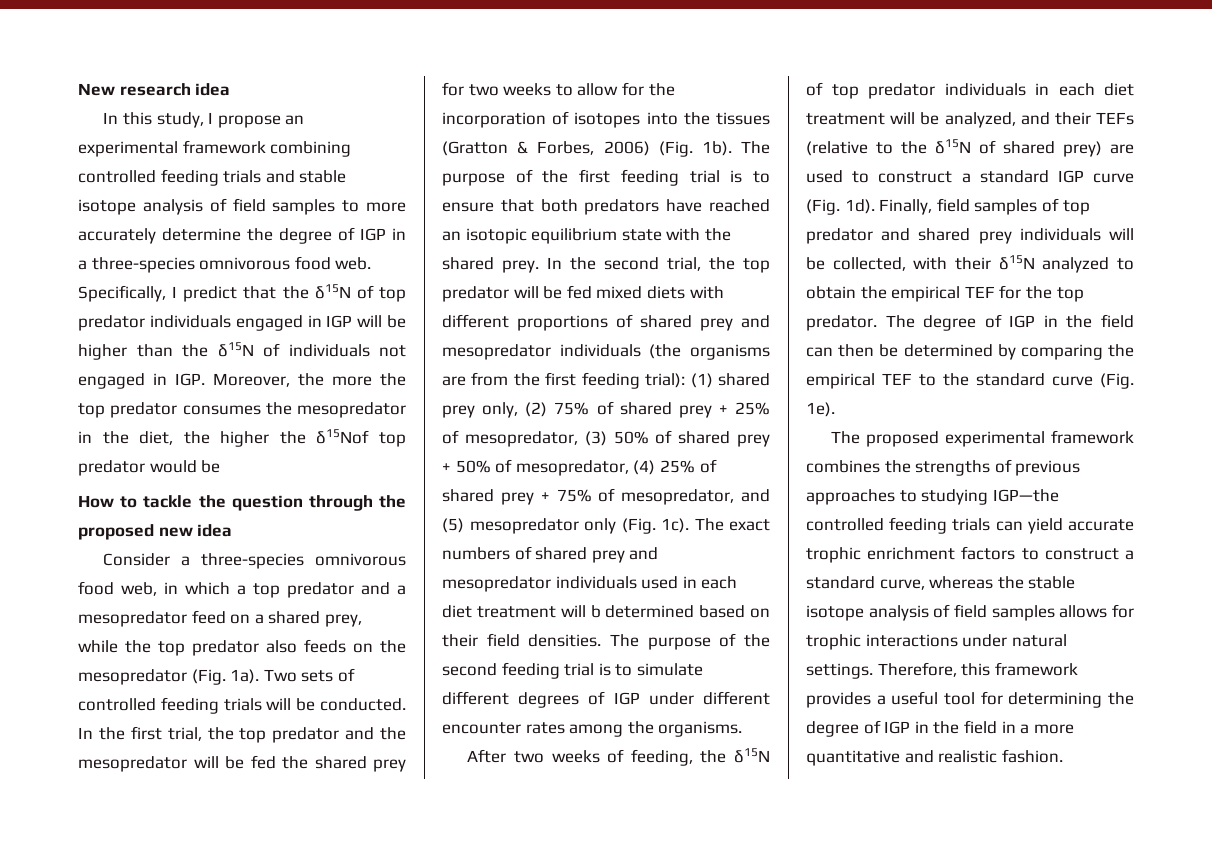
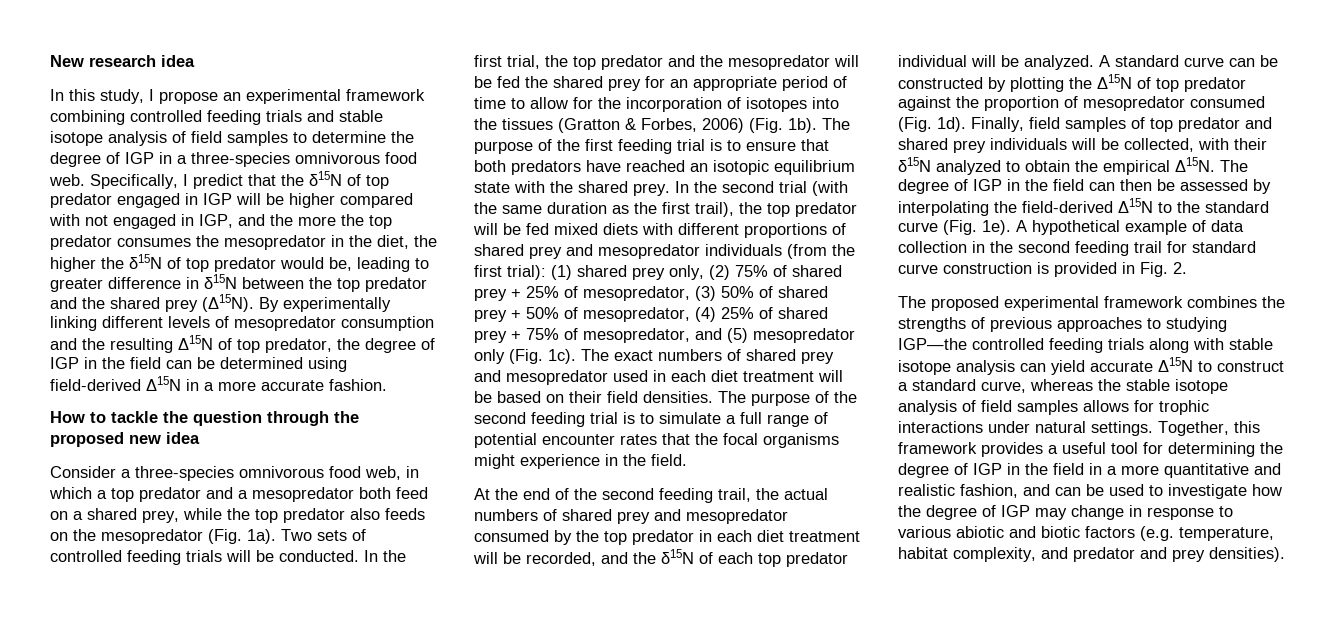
- In this study, I propose an experimental framework combining controlled feeding trials and stable isotope analysis of field samples to more accurately determine the degree of IGP in a three-species omnivorous food web.
+ In this study, I propose an experimental framework combining controlled feeding trials and stable isotope analysis of field samples to determine the degree of IGP in a three-species omnivorous food web.
- Specifically, I predict that the δ15N of top predator individuals engaged in IGP will be higher than the δ15N of individuals not engaged in IGP. Moreover, the more the top predator consumes the mesopredator in the diet, the higher the δ15Nof top predator would be
+ Specifically, I predict that the δ15N of top predator engaged in IGP will be higher compared with not engaged in IGP, and the more the top predator consumes the mesopredator in the diet, the higher the δ15N of top predator would be, leading to greater difference in δ15N between the top predator and the shared prey (Δ15N). By experimentally linking different levels of mesopredator consumption and the resulting Δ15N of top predator, the degree of IGP in the field can be determined using field-derived Δ15N in a more accurate fashion.
- Consider a three-species omnivorous food web, in which a top predator and a mesopredator feed on a shared prey, while the top predator also feeds on the mesopredator (Fig. 1a).
+ Consider a three-species omnivorous food web, in which a top predator and a mesopredator both feed on a shared prey, while the top predator also feeds on the mesopredator (Fig. 1a).
- In the first trial, the top predator and the mesopredator will be fed the shared prey for two weeks to allow for the incorporation of isotopes into the tissues (Gratton & Forbes, 2006) (Fig. 1b).
+ In the first trial, the top predator and the mesopredator will be fed the shared prey for an appropriate period of time to allow for the incorporation of isotopes into the tissues (Gratton & Forbes, 2006) (Fig. 1b).
- In the second trial, the top predator will be fed mixed diets with different proportions of shared prey and mesopredator individuals (the organisms are from the first feeding trial): (1) shared prey only, (2) 75% of shared prey + 25% of mesopredator, (3) 50% of shared prey + 50% of mesopredator, (4) 25% of shared prey + 75% of mesopredator, and (5) mesopredator only (Fig. 1c).
+ In the second trial (with the same duration as the first trail), the top predator will be fed mixed diets with different proportions of shared prey and mesopredator individuals (from the first trial): (1) shared prey only, (2) 75% of shared prey + 25% of mesopredator, (3) 50% of shared prey + 50% of mesopredator, (4) 25% of shared prey + 75% of mesopredator, and (5) mesopredator only (Fig. 1c).
- The exact numbers of shared prey and mesopredator individuals used in each diet treatment will b determined based on their field densities.
+ The exact numbers of shared prey and mesopredator used in each diet treatment will be based on their field densities.
- The purpose of the second feeding trial is to simulate different degrees of IGP under different encounter rates among the organisms.
- After two weeks of feeding, the δ15N of top predator individuals in each diet treatment will be analyzed, and their TEFs (relative to the δ15N of shared prey) are used to construct a standard IGP curve (Fig. 1d).
+ The purpose of the second feeding trial is to simulate a full range of potential encounter rates that the focal organisms might experience in the field.
+ At the end of the second feeding trail, the actual numbers of shared prey and mesopredator consumed by the top predator in each diet treatment will be recorded, and the δ15N of each top predator individual will be analyzed. A standard curve can be constructed by plotting the Δ15N of top predator against the proportion of mesopredator consumed (Fig. 1d).
- Finally, field samples of top predator and shared prey individuals will be collected, with their δ15N analyzed to obtain the empirical TEF for the top predator.
+ Finally, field samples of top predator and shared prey individuals will be collected, with their δ15N analyzed to obtain the empirical Δ15N.
- The degree of IGP in the field can then be determined by comparing the empirical TEF to the standard curve (Fig. 1e).
+ The degree of IGP in the field can then be assessed by interpolating the field-derived Δ15N to the standard curve (Fig. 1e). A hypothetical example of data collection in the second feeding trail for standard curve construction is provided in Fig. 2.
- The proposed experimental framework combines the strengths of previous approaches to studying IGP—the controlled feeding trials can yield accurate trophic enrichment factors to construct a standard curve, whereas the stable isotope analysis of field samples allows for trophic interactions under natural settings.
+ The proposed experimental framework combines the strengths of previous approaches to studying IGP—the controlled feeding trials along with stable isotope analysis can yield accurate Δ15N to construct a standard curve, whereas the stable isotope analysis of field samples allows for trophic interactions under natural settings.
- Therefore, this framework provides a useful tool for determining the degree of IGP in the field in a more quantitative and realistic fashion.
+ Together, this framework provides a useful tool for determining the degree of IGP in the field in a more quantitative and realistic fashion, and can be used to investigate how the degree of IGP may change in response to various abiotic and biotic factors (e.g. temperature, habitat complexity, and predator and prey densities).

